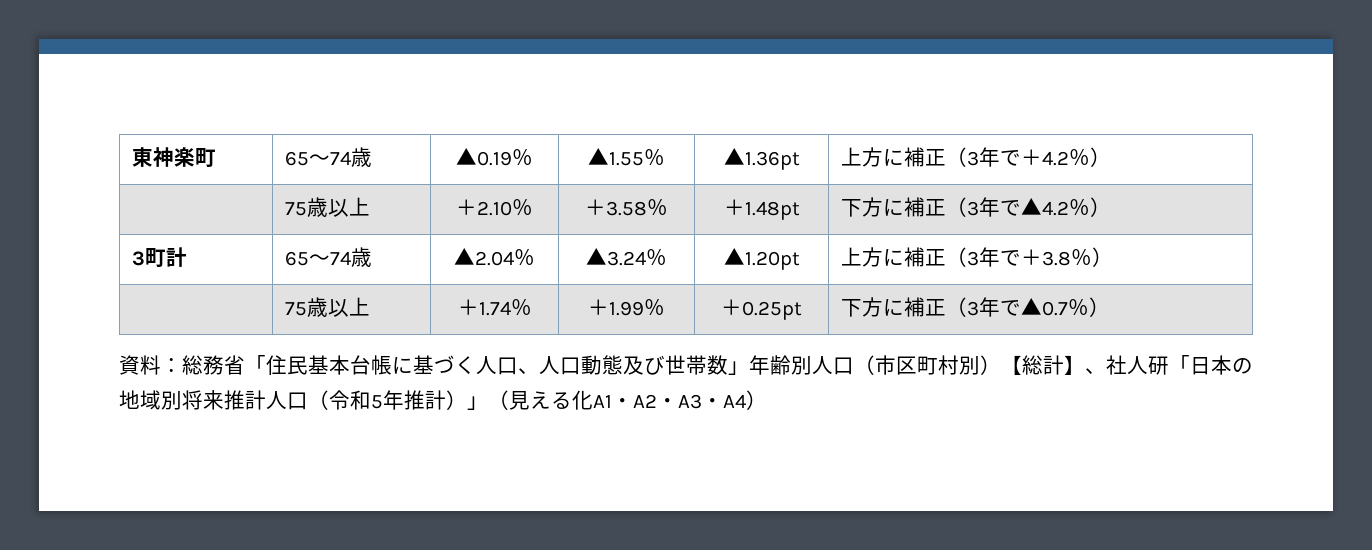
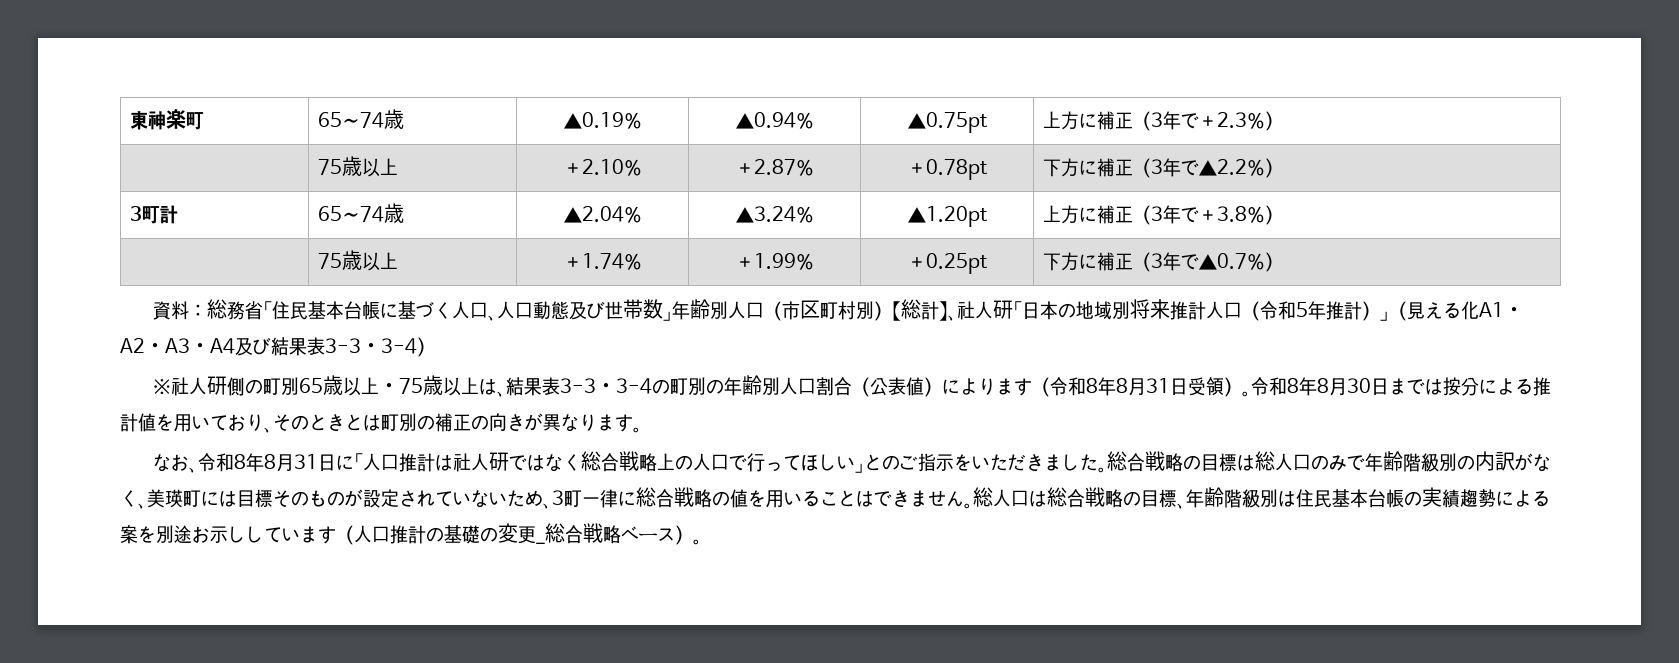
- 東神楽町 | 65〜74歳 | ▲0.19％ | ▲1.55％ | ▲1.36pt | 上方に補正（3年で＋4.2％）
+ 東神楽町 | 65〜74歳 | ▲0.19％ | ▲0.94％ | ▲0.75pt | 上方に補正（3年で＋2.3％）
- | 75歳以上 | ＋2.10％ | ＋3.58％ | ＋1.48pt | 下方に補正（3年で▲4.2％）
+ | 75歳以上 | ＋2.10％ | ＋2.87％ | ＋0.78pt | 下方に補正（3年で▲2.2％）
- 資料：総務省「住民基本台帳に基づく人口、人口動態及び世帯数」年齢別人口（市区町村別）【総計】、社人研「日本の地域別将来推計人口（令和5年推計）」（見える化A1・A2・A3・A4）
+ 資料：総務省「住民基本台帳に基づく人口、人口動態及び世帯数」年齢別人口（市区町村別）【総計】、社人研「日本の地域別将来推計人口（令和5年推計）」（見える化A1・A2・A3・A4及び結果表3-3・3-4）
+ ※社人研側の町別65歳以上・75歳以上は、結果表3-3・3-4の町別の年齢別人口割合（公表値）によります（令和8年8月31日受領）。令和8年8月30日までは按分による推計値を用いており、そのときとは町別の補正の向きが異なります。
+ なお、令和8年8月31日に「人口推計は社人研ではなく総合戦略上の人口で行ってほしい」とのご指示をいただきました。総合戦略の目標は総人口のみで年齢階級別の内訳がなく、美瑛町には目標そのものが設定されていないため、3町一律に総合戦略の値を用いることはできません。総人口は総合戦略の目標、年齢階級別は住民基本台帳の実績趨勢による案を別途お示ししています（人口推計の基礎の変更_総合戦略ベース）。

